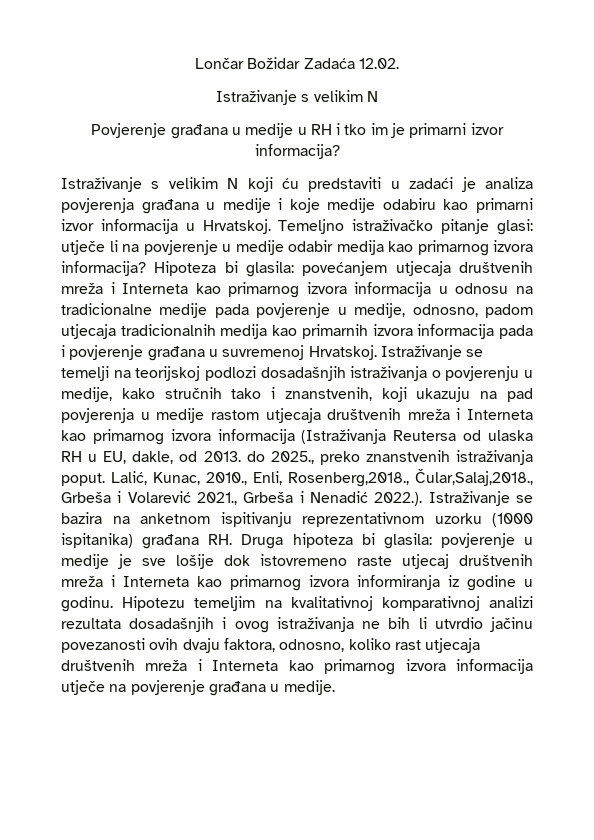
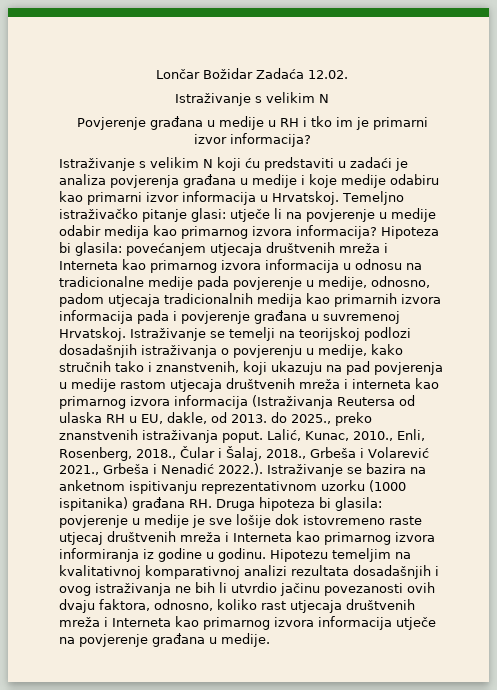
- Istraživanje se temelji na teorijskoj podlozi dosadašnjih istraživanja o povjerenju u medije, kako stručnih tako i znanstvenih, koji ukazuju na pad povjerenja u medije rastom utjecaja društvenih mreža i Interneta kao primarnog izvora informacija (Istraživanja Reutersa od ulaska RH u EU, dakle, od 2013. do 2025., preko znanstvenih istraživanja poput.
+ Istraživanje se temelji na teorijskoj podlozi dosadašnjih istraživanja o povjerenju u medije, kako stručnih tako i znanstvenih, koji ukazuju na pad povjerenja u medije rastom utjecaja društvenih mreža i interneta kao primarnog izvora informacija (Istraživanja Reutersa od ulaska RH u EU, dakle, od 2013. do 2025., preko znanstvenih istraživanja poput.
- Lalić, Kunac, 2010., Enli, Rosenberg,2018., Čular,Salaj,2018., Grbeša i Volarević 2021., Grbeša i Nenadić 2022.). Istraživanje se bazira na anketnom ispitivanju reprezentativnom uzorku (1000 ispitanika) građana RH. Druga hipoteza bi glasila: povjerenje u medije je sve lošije dok istovremeno raste utjecaj društvenih mreža i Interneta kao primarnog izvora informiranja iz godine u godinu.
+ Lalić, Kunac, 2010., Enli, Rosenberg, 2018., Čular i Šalaj, 2018., Grbeša i Volarević 2021., Grbeša i Nenadić 2022.). Istraživanje se bazira na anketnom ispitivanju reprezentativnom uzorku (1000 ispitanika) građana RH. Druga hipoteza bi glasila: povjerenje u medije je sve lošije dok istovremeno raste utjecaj društvenih mreža i Interneta kao primarnog izvora informiranja iz godine u godinu.

